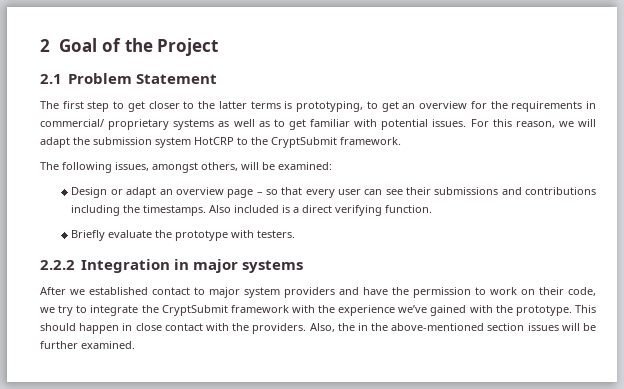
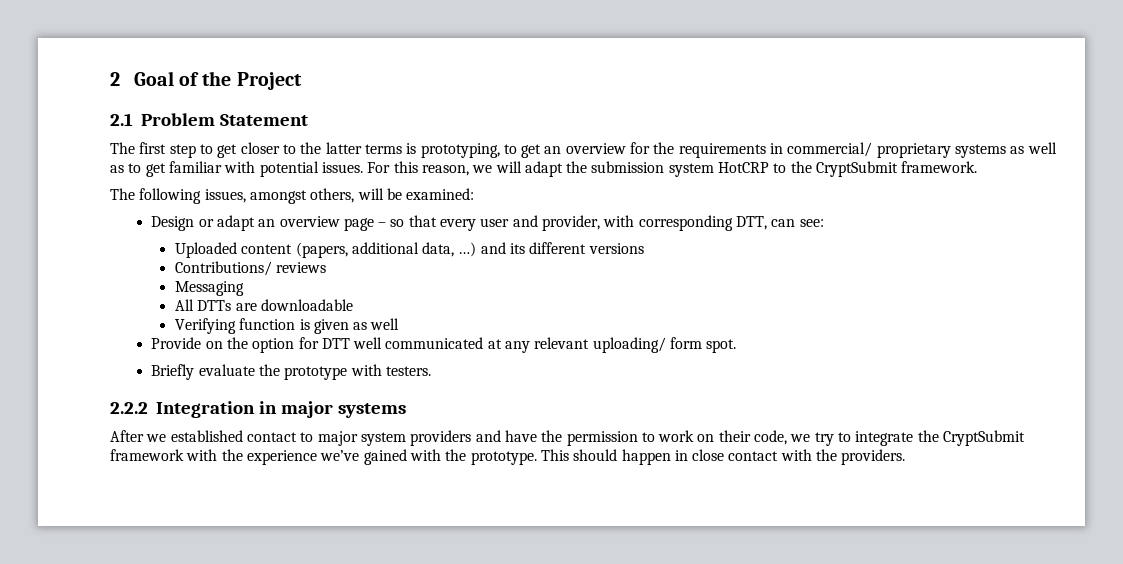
- Design or adapt an overview page – so that every user can see their submissions and contributions including the timestamps. Also included is a direct verifying function.
+ Design or adapt an overview page – so that every user and provider, with corresponding DTT, can see:
+ Uploaded content (papers, additional data, …) and its different versions
+ Contributions/ reviews
+ Messaging
+ All DTTs are downloadable
+ Verifying function is given as well
+ Provide on the option for DTT well communicated at any relevant uploading/ form spot.
- Also, the in the above-mentioned section issues will be further examined.

